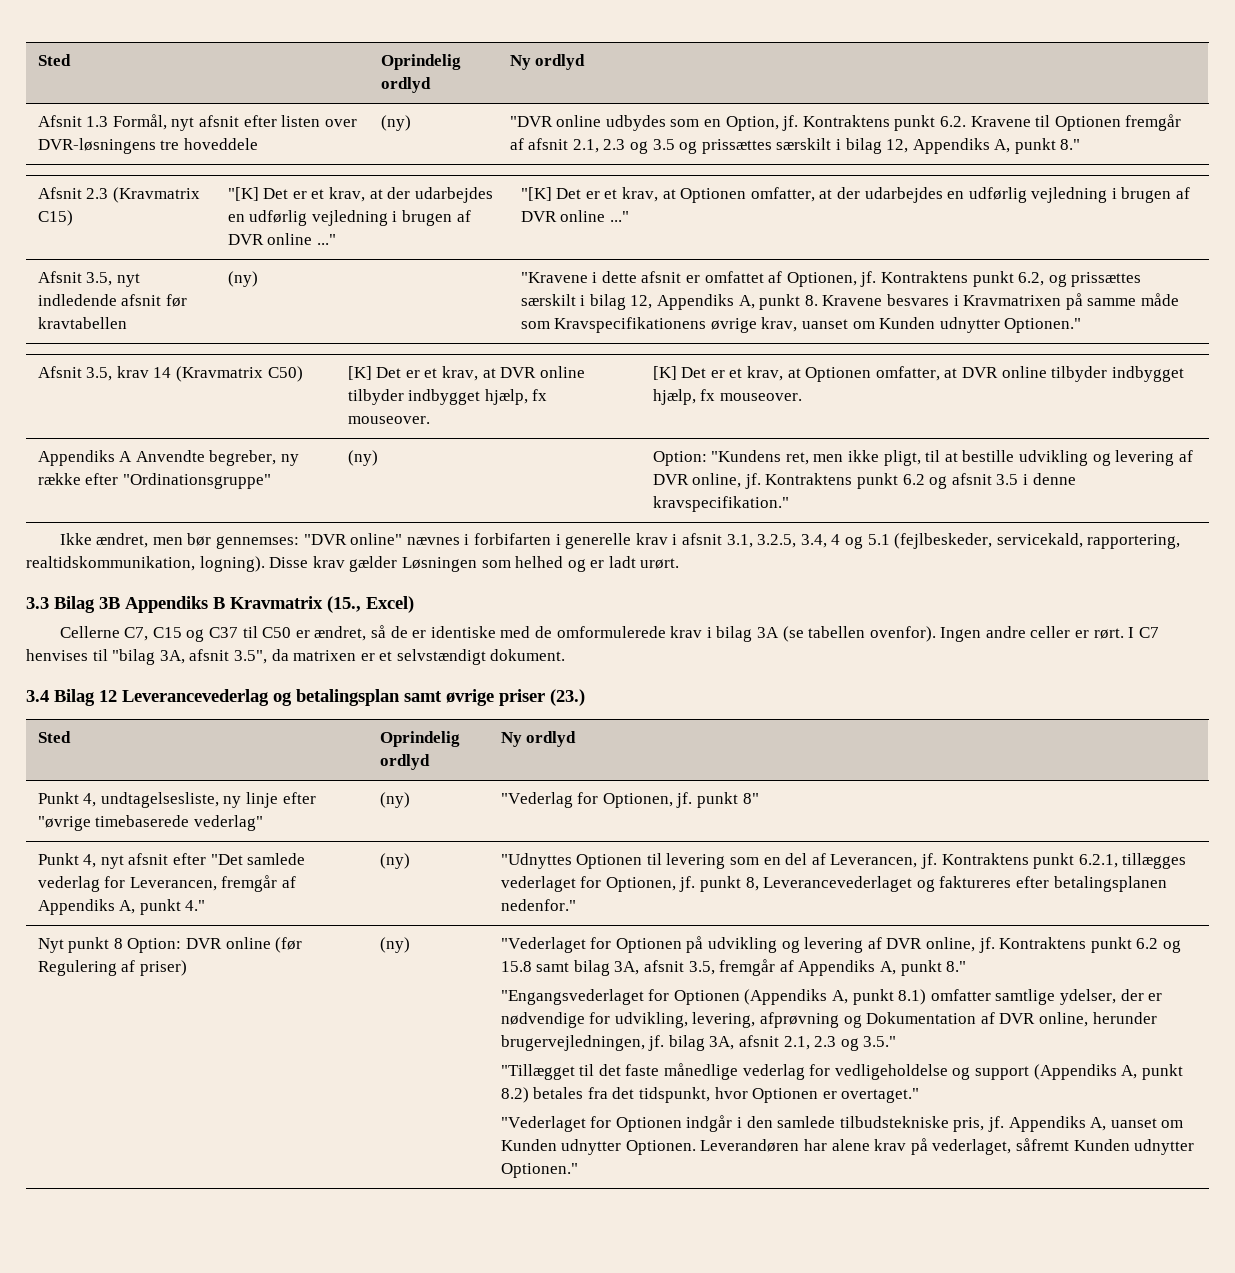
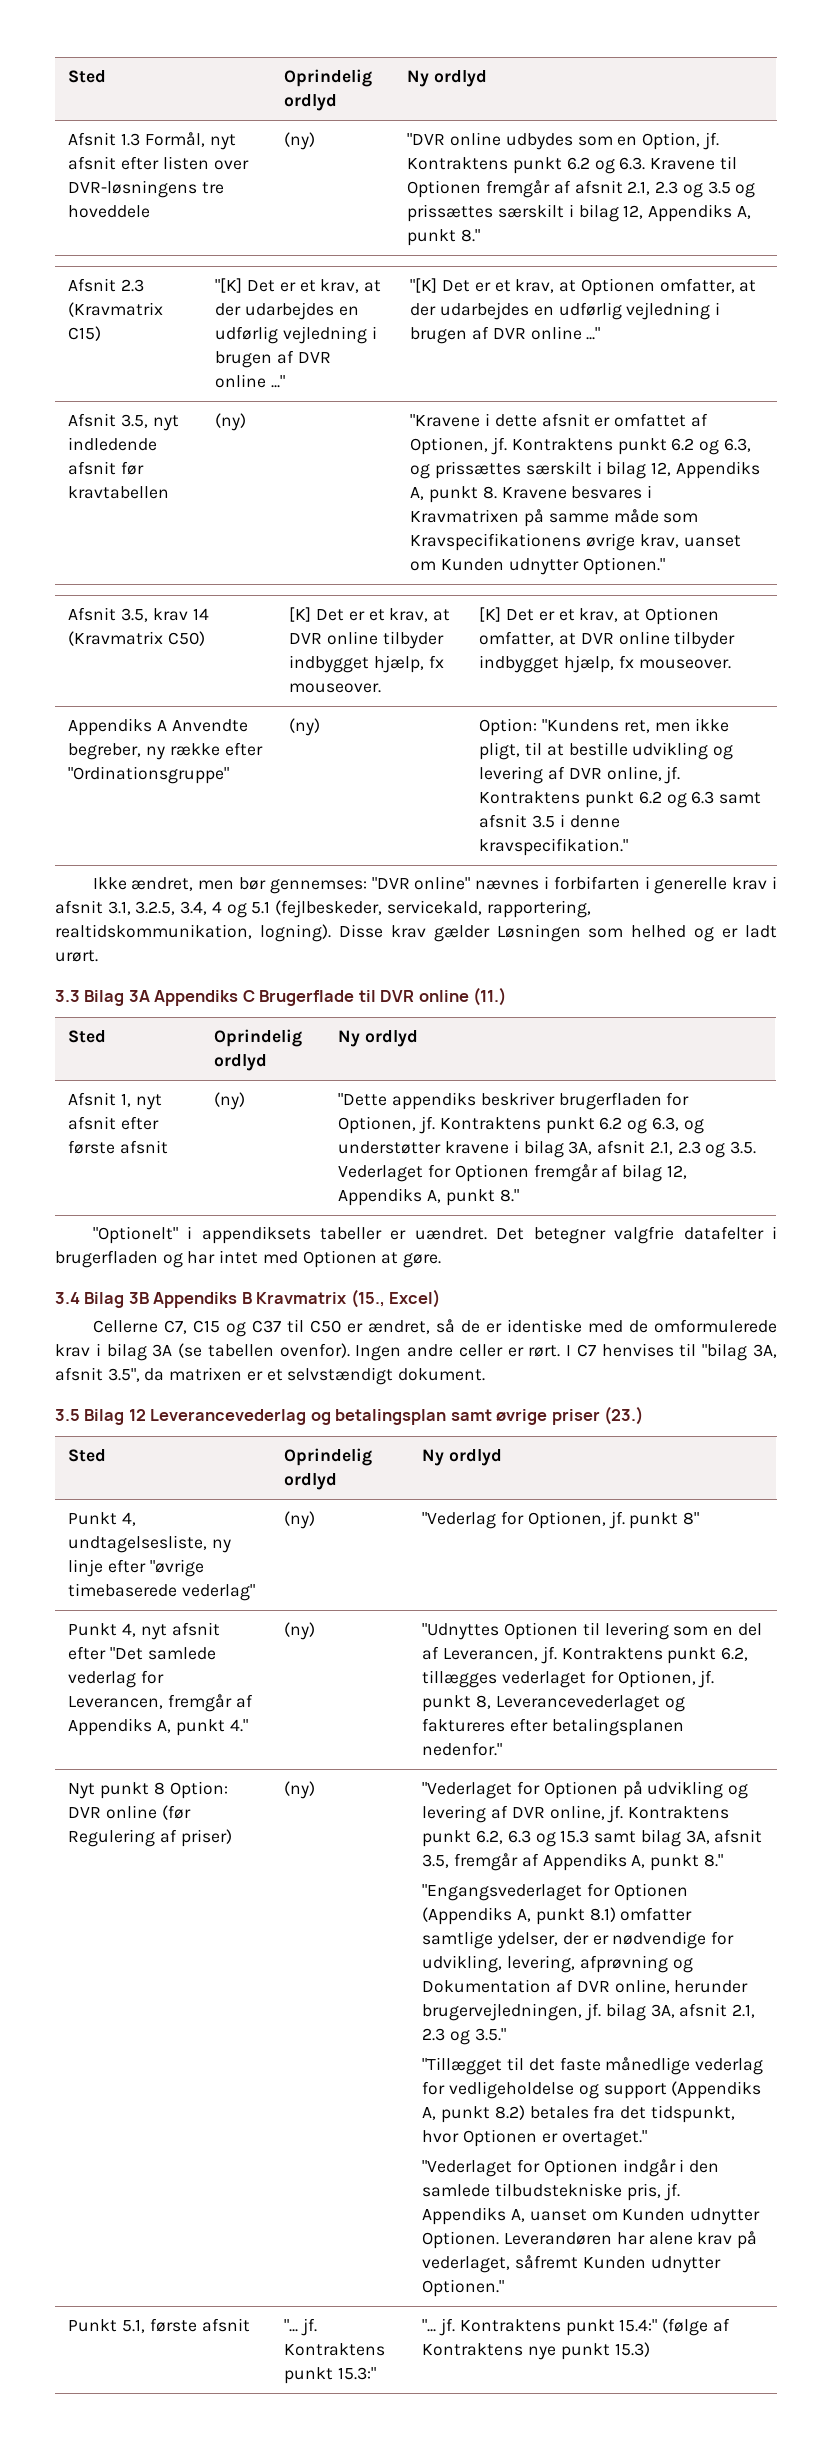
- Kontraktens punkt 6.2. Kravene til Optionen fremgår af afsnit 2.1, 2.3 og 3.5 og prissættes særskilt i bilag 12, Appendiks A, punkt 8."
+ Kontraktens punkt 6.2 og 6.3. Kravene til Optionen fremgår af afsnit 2.1, 2.3 og 3.5 og prissættes særskilt i bilag 12, Appendiks A, punkt 8."
- Kontraktens punkt 6.2, og prissættes særskilt i bilag 12, Appendiks A, punkt 8. Kravene besvares i Kravmatrixen på samme måde som Kravspecifikationens øvrige krav, uanset om Kunden udnytter Optionen."
+ Kontraktens punkt 6.2 og 6.3, og prissættes særskilt i bilag 12, Appendiks A, punkt 8. Kravene besvares i Kravmatrixen på samme måde som Kravspecifikationens øvrige krav, uanset om Kunden udnytter Optionen."
- Appendiks A Anvendte begreber, ny række efter "Ordinationsgruppe" | (ny) | Option: "Kundens ret, men ikke pligt, til at bestille udvikling og levering af DVR online, jf. Kontraktens punkt 6.2 og afsnit 3.5 i denne kravspecifikation."
+ Appendiks A Anvendte begreber, ny række efter "Ordinationsgruppe" | (ny) | Option: "Kundens ret, men ikke pligt, til at bestille udvikling og levering af DVR online, jf. Kontraktens punkt 6.2 og 6.3 samt afsnit 3.5 i denne kravspecifikation."
- 3.3 Bilag 3B Appendiks B Kravmatrix (15., Excel)
+ 3.3 Bilag 3A Appendiks C Brugerflade til DVR online (11.)
+ Sted | Oprindelig ordlyd | Ny ordlyd
+ Afsnit 1, nyt afsnit efter første afsnit | (ny) | "Dette appendiks beskriver brugerfladen for Optionen, jf. Kontraktens punkt 6.2 og 6.3, og understøtter kravene i bilag 3A, afsnit 2.1, 2.3 og 3.5. Vederlaget for Optionen fremgår af bilag 12, Appendiks A, punkt 8."
+ "Optionelt" i appendiksets tabeller er uændret. Det betegner valgfrie datafelter i brugerfladen og har intet med Optionen at gøre.
+ 3.4 Bilag 3B Appendiks B Kravmatrix (15., Excel)
- 3.4 Bilag 12 Leverancevederlag og betalingsplan samt øvrige priser (23.)
+ 3.5 Bilag 12 Leverancevederlag og betalingsplan samt øvrige priser (23.)
- Kontraktens punkt 6.2.1, tillægges vederlaget for Optionen, jf. punkt 8, Leverancevederlaget og faktureres efter betalingsplanen nedenfor."
+ Kontraktens punkt 6.2, tillægges vederlaget for Optionen, jf. punkt 8, Leverancevederlaget og faktureres efter betalingsplanen nedenfor."
- Kontraktens punkt 6.2 og 15.8 samt bilag 3A, afsnit 3.5, fremgår af Appendiks A, punkt 8."
+ Kontraktens punkt 6.2, 6.3 og 15.3 samt bilag 3A, afsnit 3.5, fremgår af Appendiks A, punkt 8."
+ Punkt 5.1, første afsnit | "... jf. Kontraktens punkt 15.3:" | "... jf. Kontraktens punkt 15.4:" (følge af Kontraktens nye punkt 15.3)

